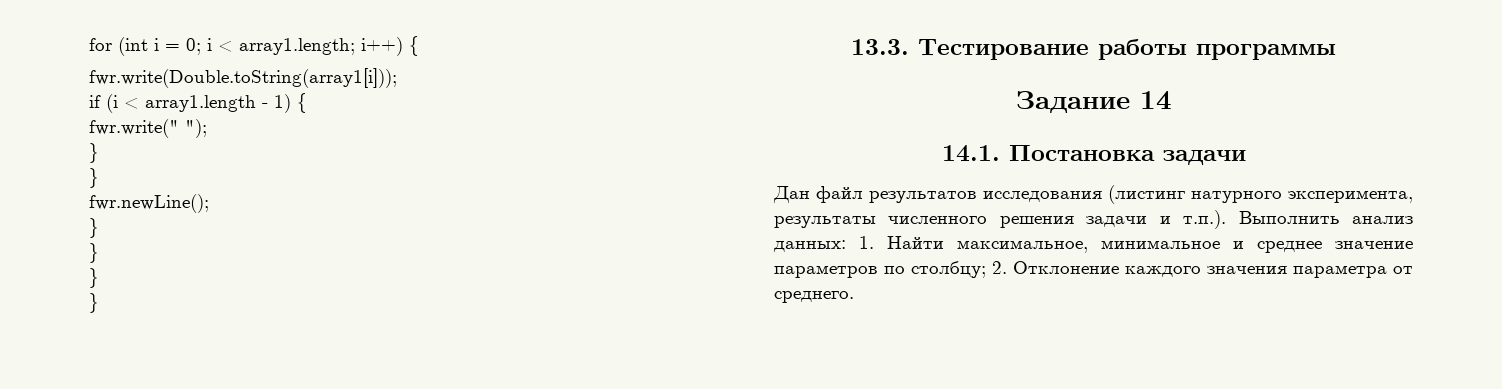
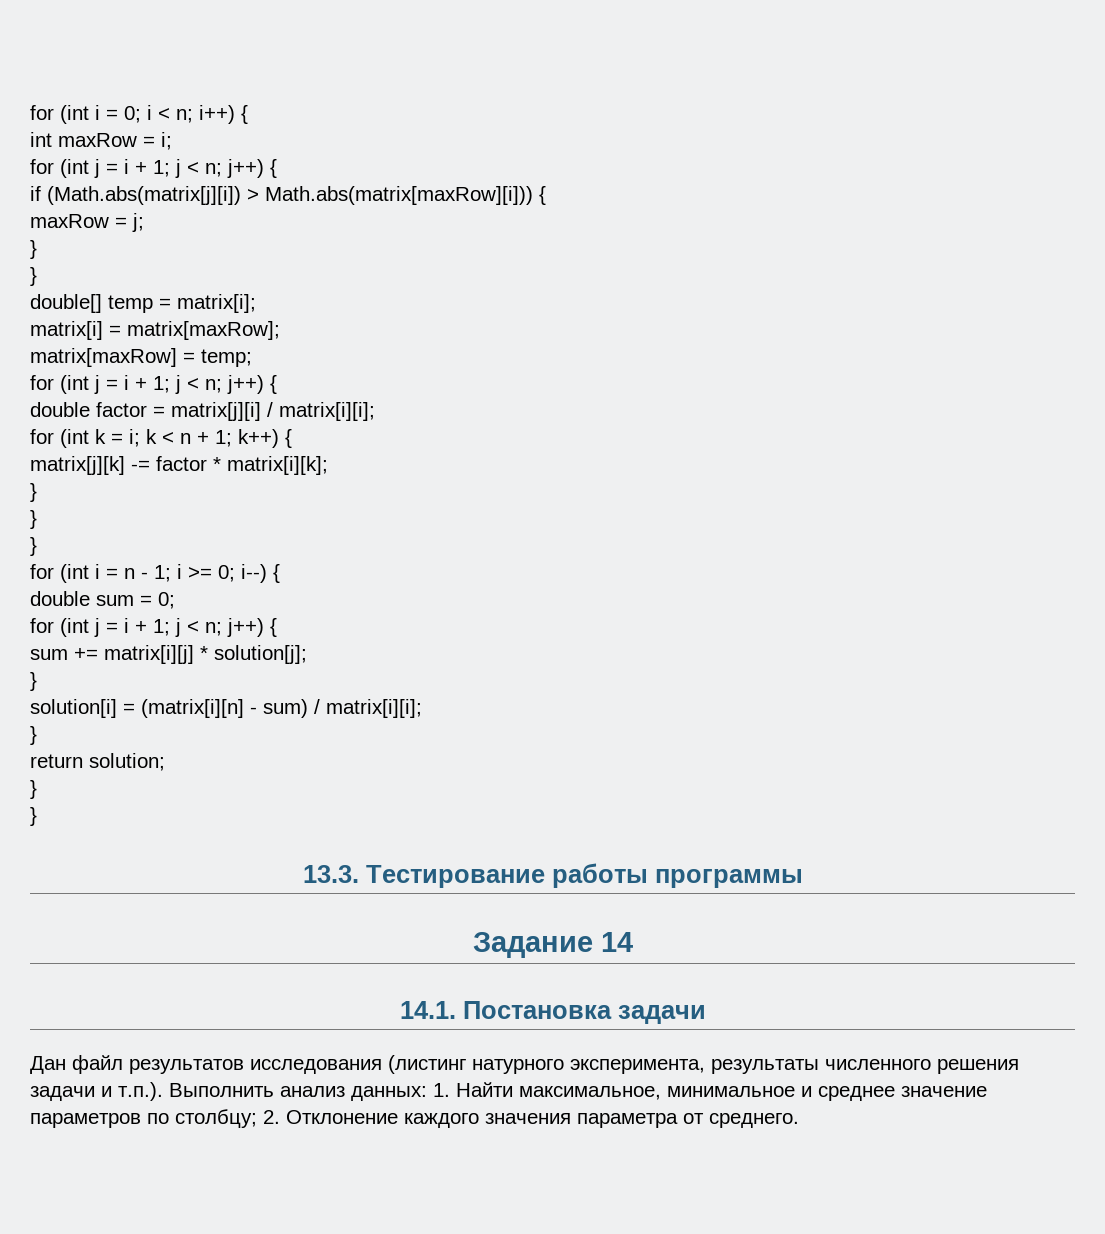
- for (int i = 0; i < array1.length; i++) {
+ for (int i = 0; i < n; i++) {
- fwr.write(Double.toString(array1[i]));
- if (i < array1.length - 1) {
- fwr.write(" ");
+ int maxRow = i;
+ for (int j = i + 1; j < n; j++) {
+ if (Math.abs(matrix[j][i]) > Math.abs(matrix[maxRow][i])) {
+ maxRow = j;
  }
  }
- fwr.newLine();
+ double[] temp = matrix[i];
+ matrix[i] = matrix[maxRow];
+ matrix[maxRow] = temp;
+ for (int j = i + 1; j < n; j++) {
+ double factor = matrix[j][i] / matrix[i][i];
+ for (int k = i; k < n + 1; k++) {
+ matrix[j][k] -= factor * matrix[i][k];
  }
  }
+ }
+ for (int i = n - 1; i >= 0; i--) {
+ double sum = 0;
+ for (int j = i + 1; j < n; j++) {
+ sum += matrix[i][j] * solution[j];
+ }
+ solution[i] = (matrix[i][n] - sum) / matrix[i][i];
+ }
+ return solution;

